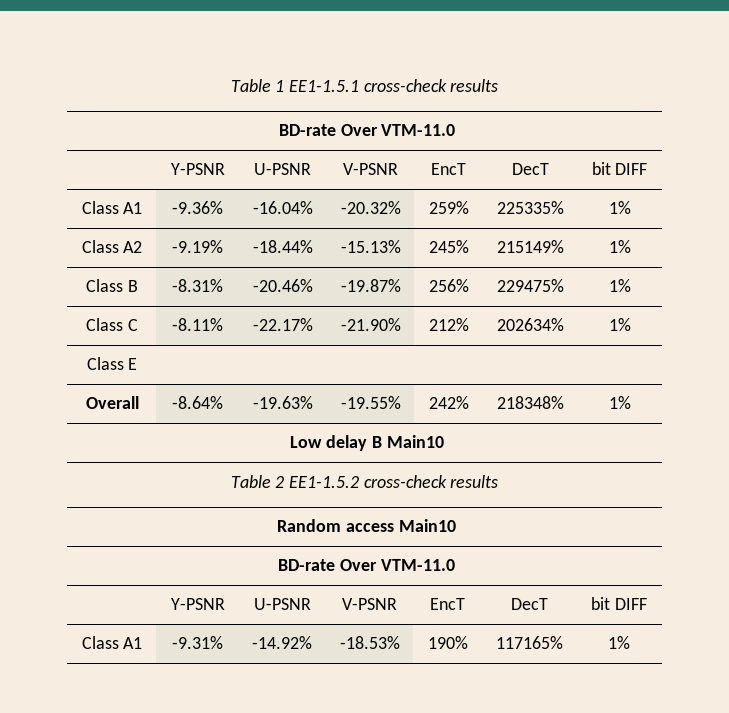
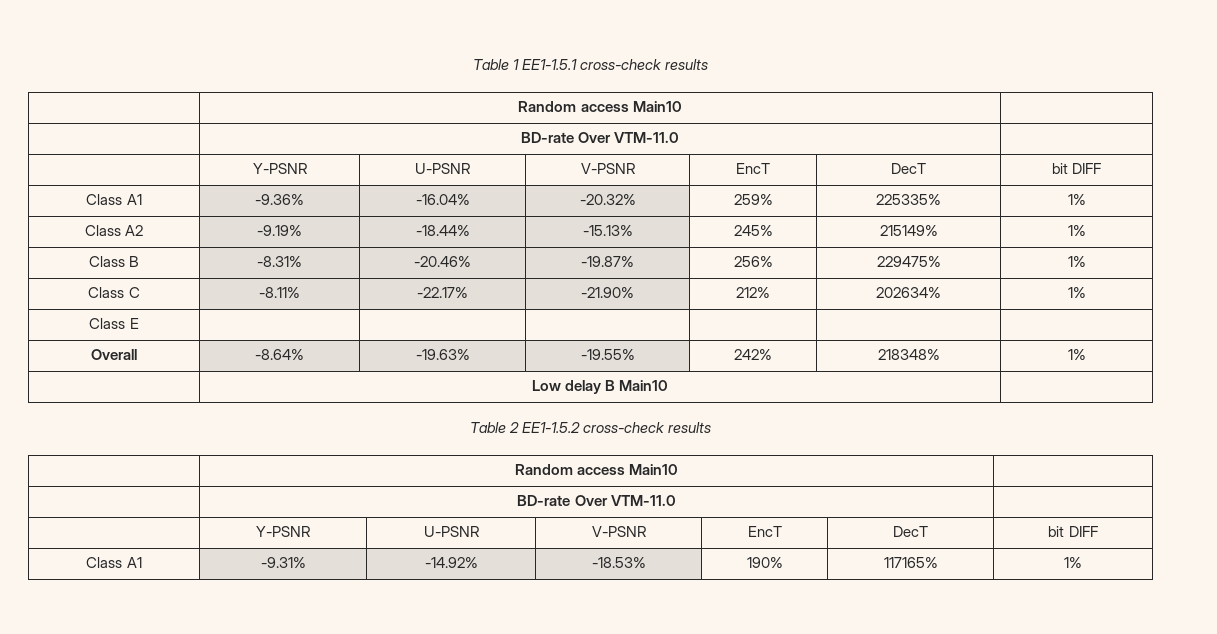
  Table 1 EE1-1.5.1 cross-check results
+ | Random access Main10 |

